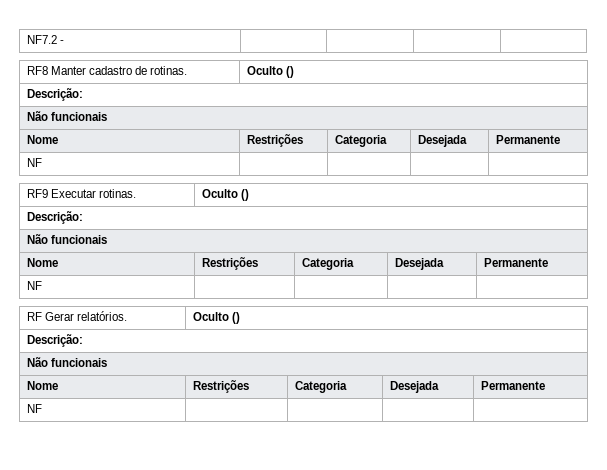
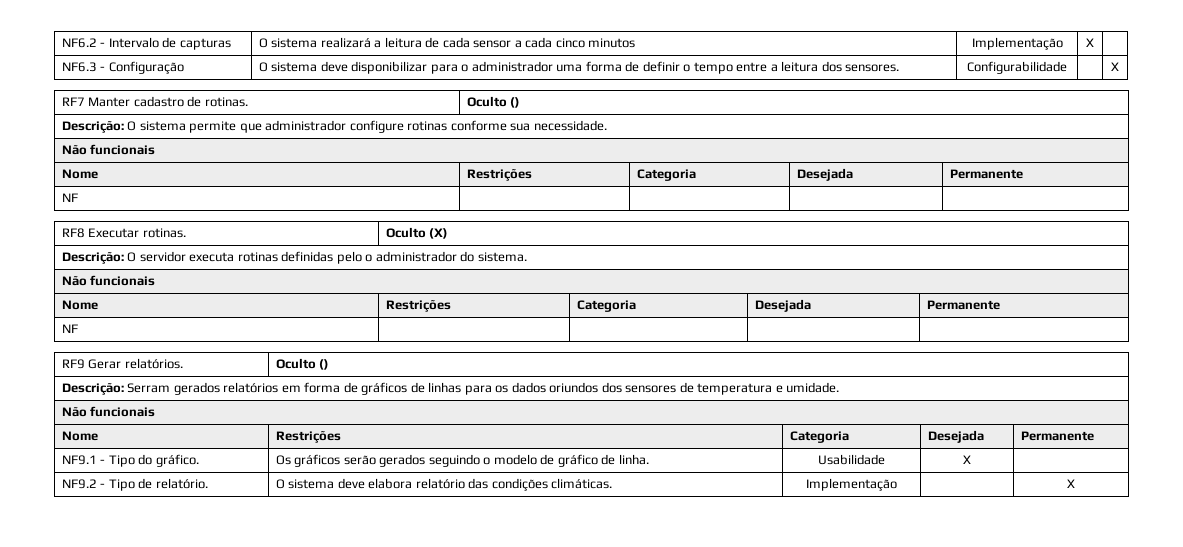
- NF7.2 - | | | |
- RF8 Manter cadastro de rotinas. | Oculto ()
- Descrição:
+ NF6.2 - Intervalo de capturas | O sistema realizará a leitura de cada sensor a cada cinco minutos | Implementação | X |
+ NF6.3 - Configuração | O sistema deve disponibilizar para o administrador uma forma de definir o tempo entre a leitura dos sensores. | Configurabilidade | | X
+ RF7 Manter cadastro de rotinas. | Oculto ()
+ Descrição: O sistema permite que administrador configure rotinas conforme sua necessidade.
+ Não funcionais
+ Nome | Restrições | Categoria | Desejada | Permanente
+ NF | | | |
+ RF8 Executar rotinas. | Oculto (X)
+ Descrição: O servidor executa rotinas definidas pelo o administrador do sistema.
- RF9 Executar rotinas. | Oculto ()
- Descrição:
+ RF9 Gerar relatórios. | Oculto ()
+ Descrição: Serram gerados relatórios em forma de gráficos de linhas para os dados oriundos dos sensores de temperatura e umidade.
  Não funcionais
  Nome | Restrições | Categoria | Desejada | Permanente
- NF | | | |
- RF Gerar relatórios. | Oculto ()
- Descrição:
- Não funcionais
- Nome | Restrições | Categoria | Desejada | Permanente
- NF | | | |
+ NF9.1 - Tipo do gráfico. | Os gráficos serão gerados seguindo o modelo de gráfico de linha. | Usabilidade | X |
+ NF9.2 - Tipo de relatório. | O sistema deve elabora relatório das condições climáticas. | Implementação | | X

